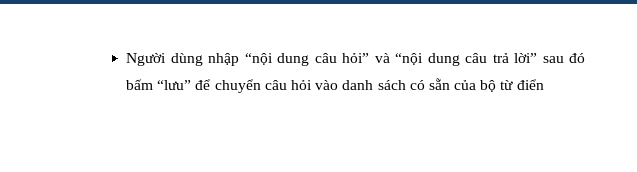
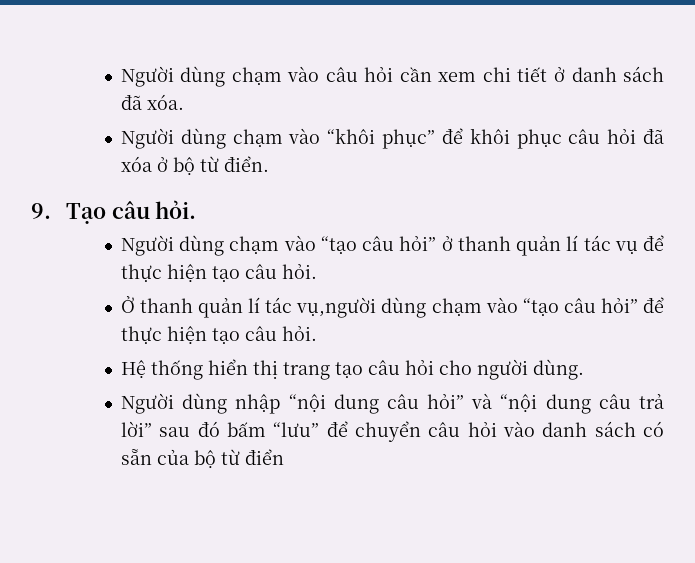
+ Người dùng chạm vào câu hỏi cần xem chi tiết ở danh sách đã xóa.
+ Người dùng chạm vào “khôi phục” để khôi phục câu hỏi đã xóa ở bộ từ điển.
+ 9. Tạo câu hỏi.
+ Người dùng chạm vào “tạo câu hỏi” ở thanh quản lí tác vụ để thực hiện tạo câu hỏi.
+ Ở thanh quản lí tác vụ,người dùng chạm vào “tạo câu hỏi” để thực hiện tạo câu hỏi.
+ Hệ thống hiển thị trang tạo câu hỏi cho người dùng.

